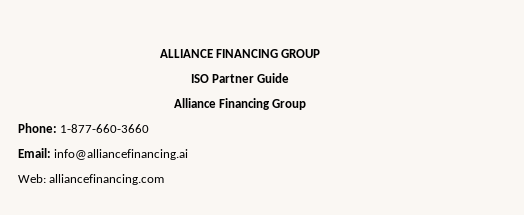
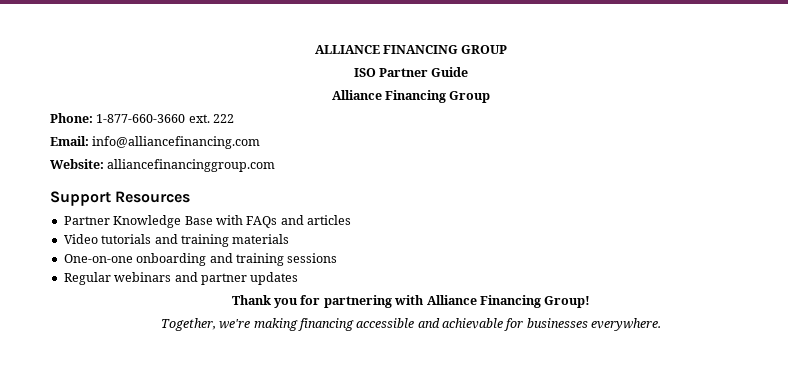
- Phone: 1-877-660-3660
+ Phone: 1-877-660-3660 ext. 222
- Email: info@alliancefinancing.ai
- Web: alliancefinancing.com
+ Email: info@alliancefinancing.com
+ Website: alliancefinancinggroup.com
+ Support Resources
+ Partner Knowledge Base with FAQs and articles
+ Video tutorials and training materials
+ One-on-one onboarding and training sessions
+ Regular webinars and partner updates
+ Thank you for partnering with Alliance Financing Group!
+ Together, we're making financing accessible and achievable for businesses everywhere.

